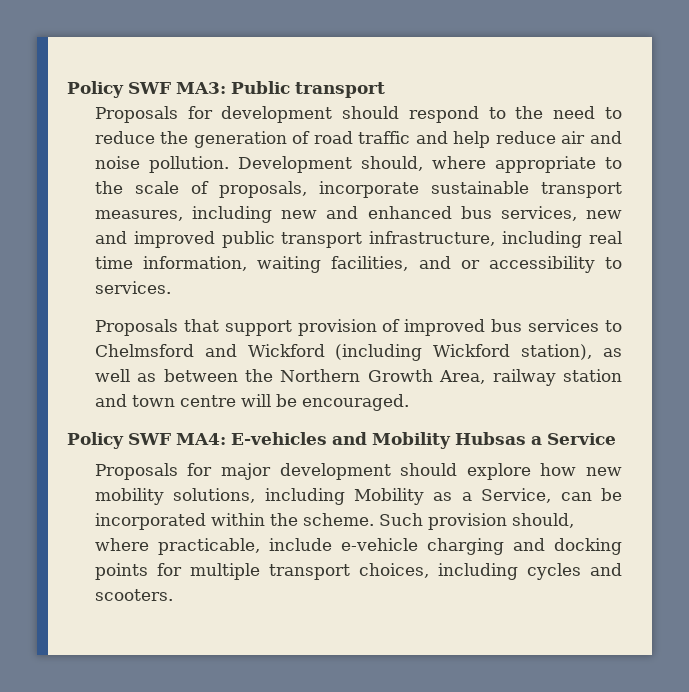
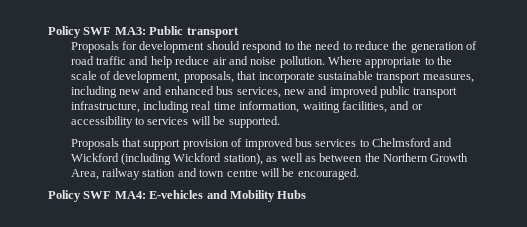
- Development should, where appropriate to the scale of proposals, incorporate sustainable transport measures, including new and enhanced bus services, new and improved public transport infrastructure, including real time information, waiting facilities, and or accessibility to services.
+ Where appropriate to the scale of development, proposals, that incorporate sustainable transport measures, including new and enhanced bus services, new and improved public transport infrastructure, including real time information, waiting facilities, and or accessibility to services will be supported.
- Policy SWF MA4: E-vehicles and Mobility Hubsas a Service
- Proposals for major development should explore how new mobility solutions, including Mobility as a Service, can be incorporated within the scheme. Such provision should, where practicable, include e-vehicle charging and docking points for multiple transport choices, including cycles and scooters.
+ Policy SWF MA4: E-vehicles and Mobility Hubs

